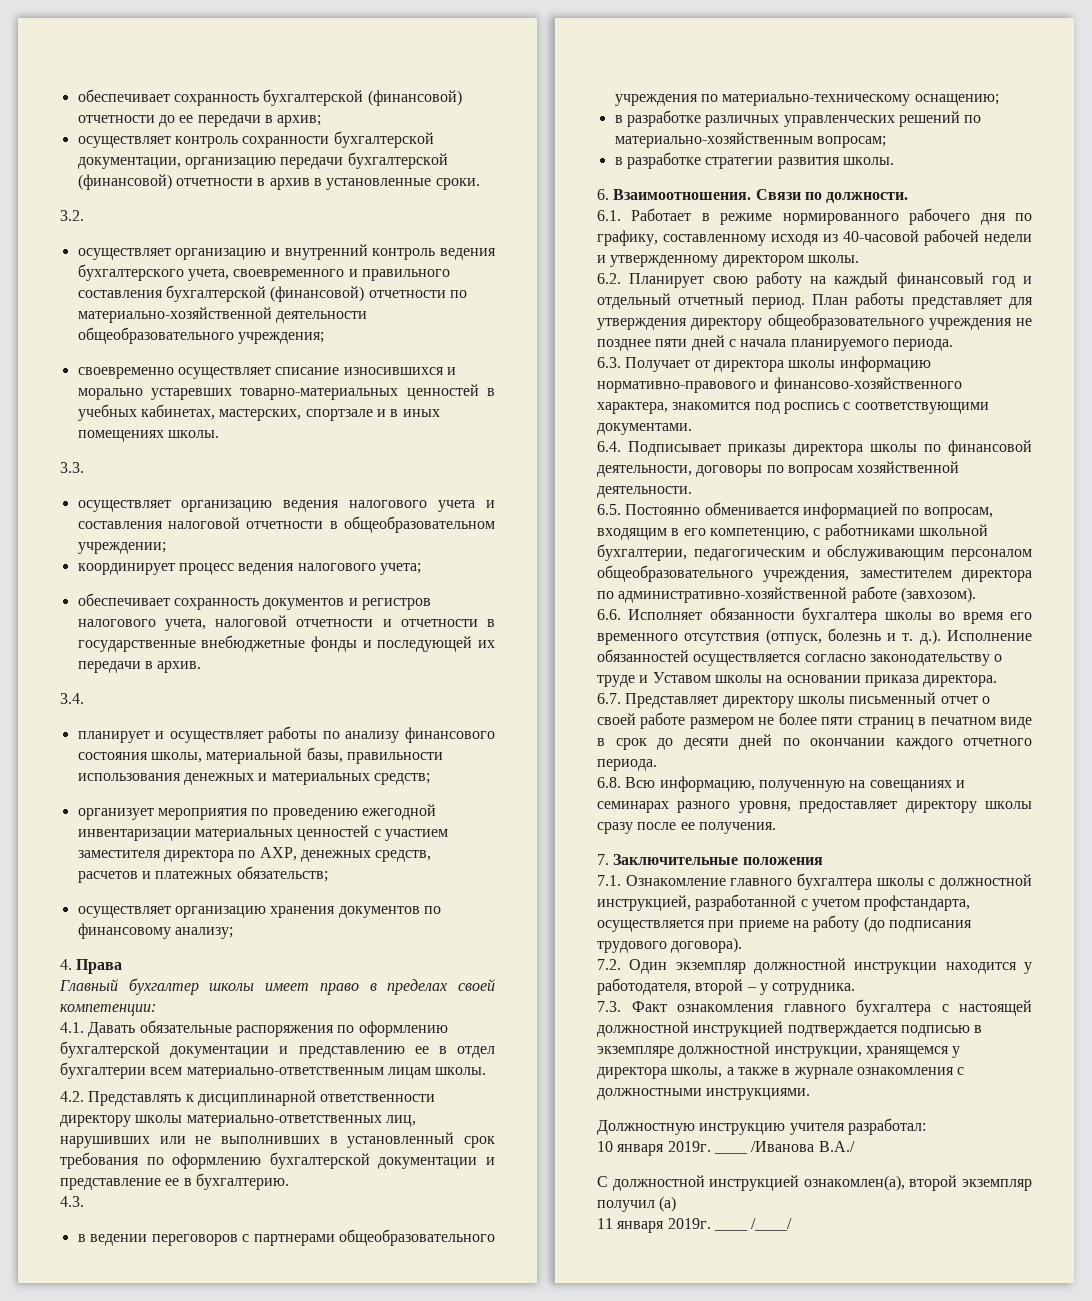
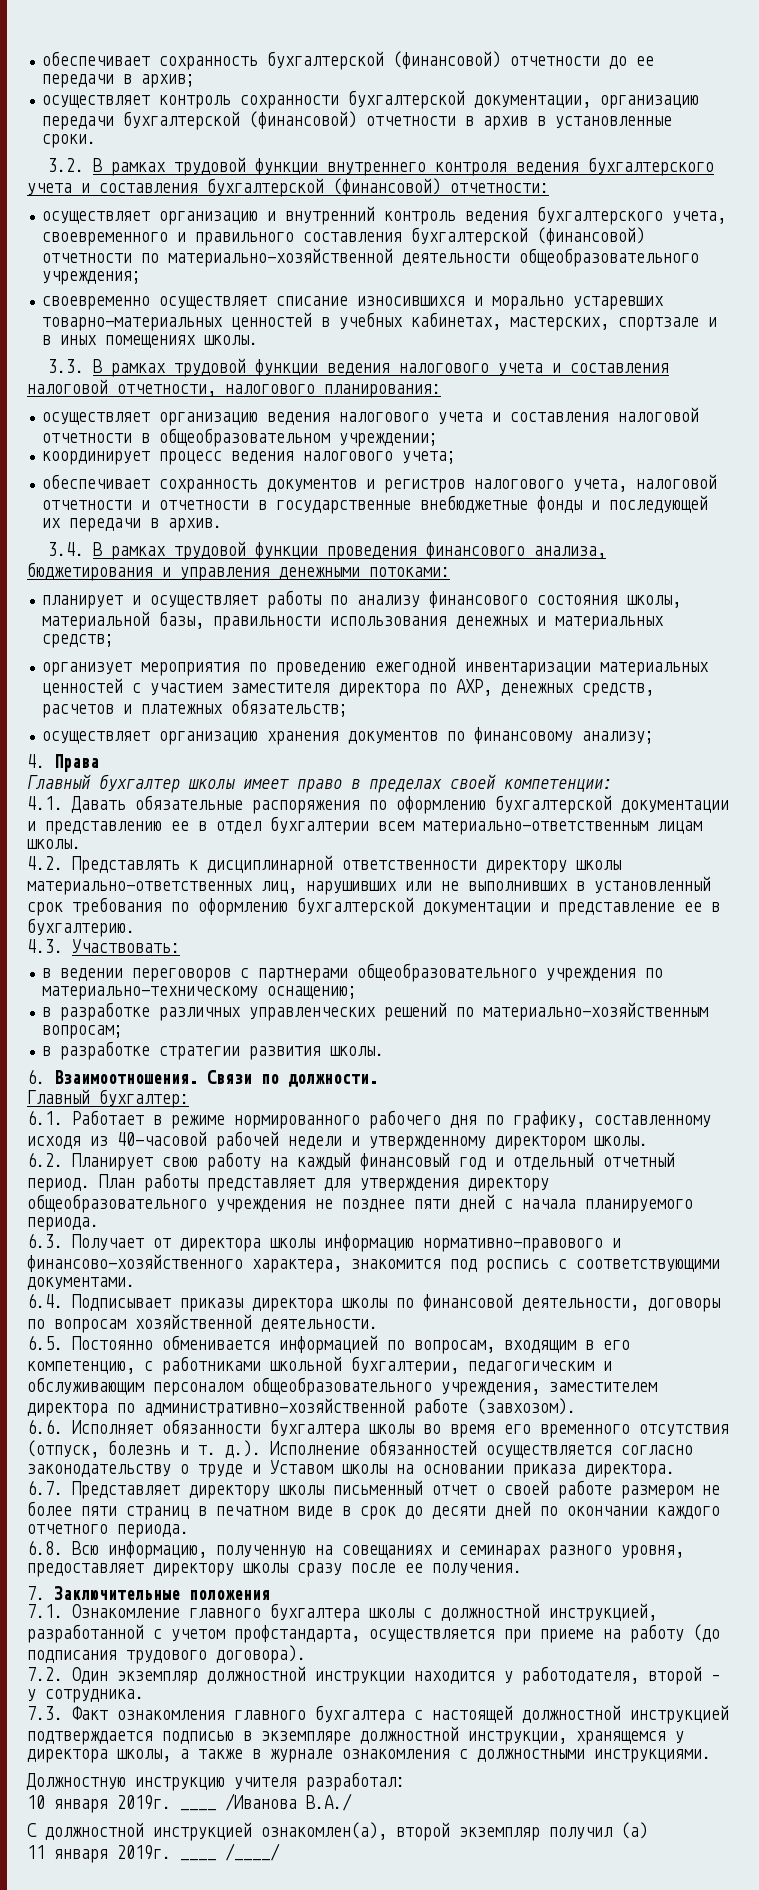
- 3.2.
+ 3.2. В рамках трудовой функции внутреннего контроля ведения бухгалтерского учета и составления бухгалтерской (финансовой) отчетности:
- 3.3.
+ 3.3. В рамках трудовой функции ведения налогового учета и составления налоговой отчетности, налогового планирования:
- 3.4.
+ 3.4. В рамках трудовой функции проведения финансового анализа, бюджетирования и управления денежными потоками:
- 4.3.
+ 4.3. Участвовать:
+ Главный бухгалтер:

